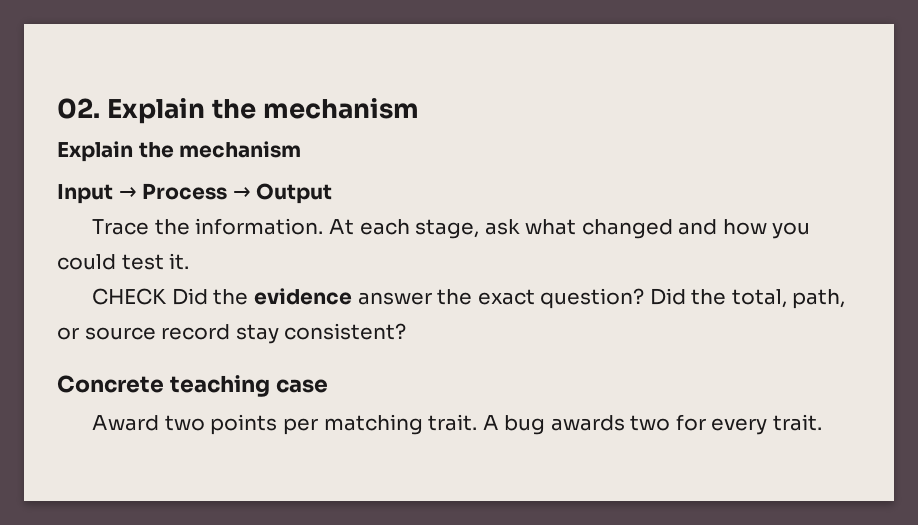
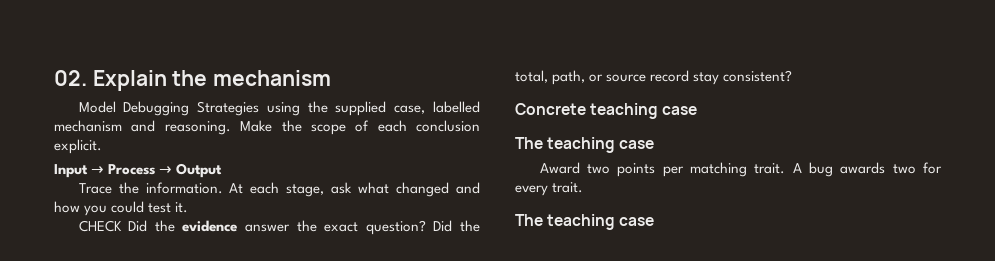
  02. Explain the mechanism
- Explain the mechanism
+ Model Debugging Strategies using the supplied case, labelled mechanism and reasoning. Make the scope of each conclusion explicit.
  Concrete teaching case
+ The teaching case
  A bug awards two for every trait.
+ The teaching case

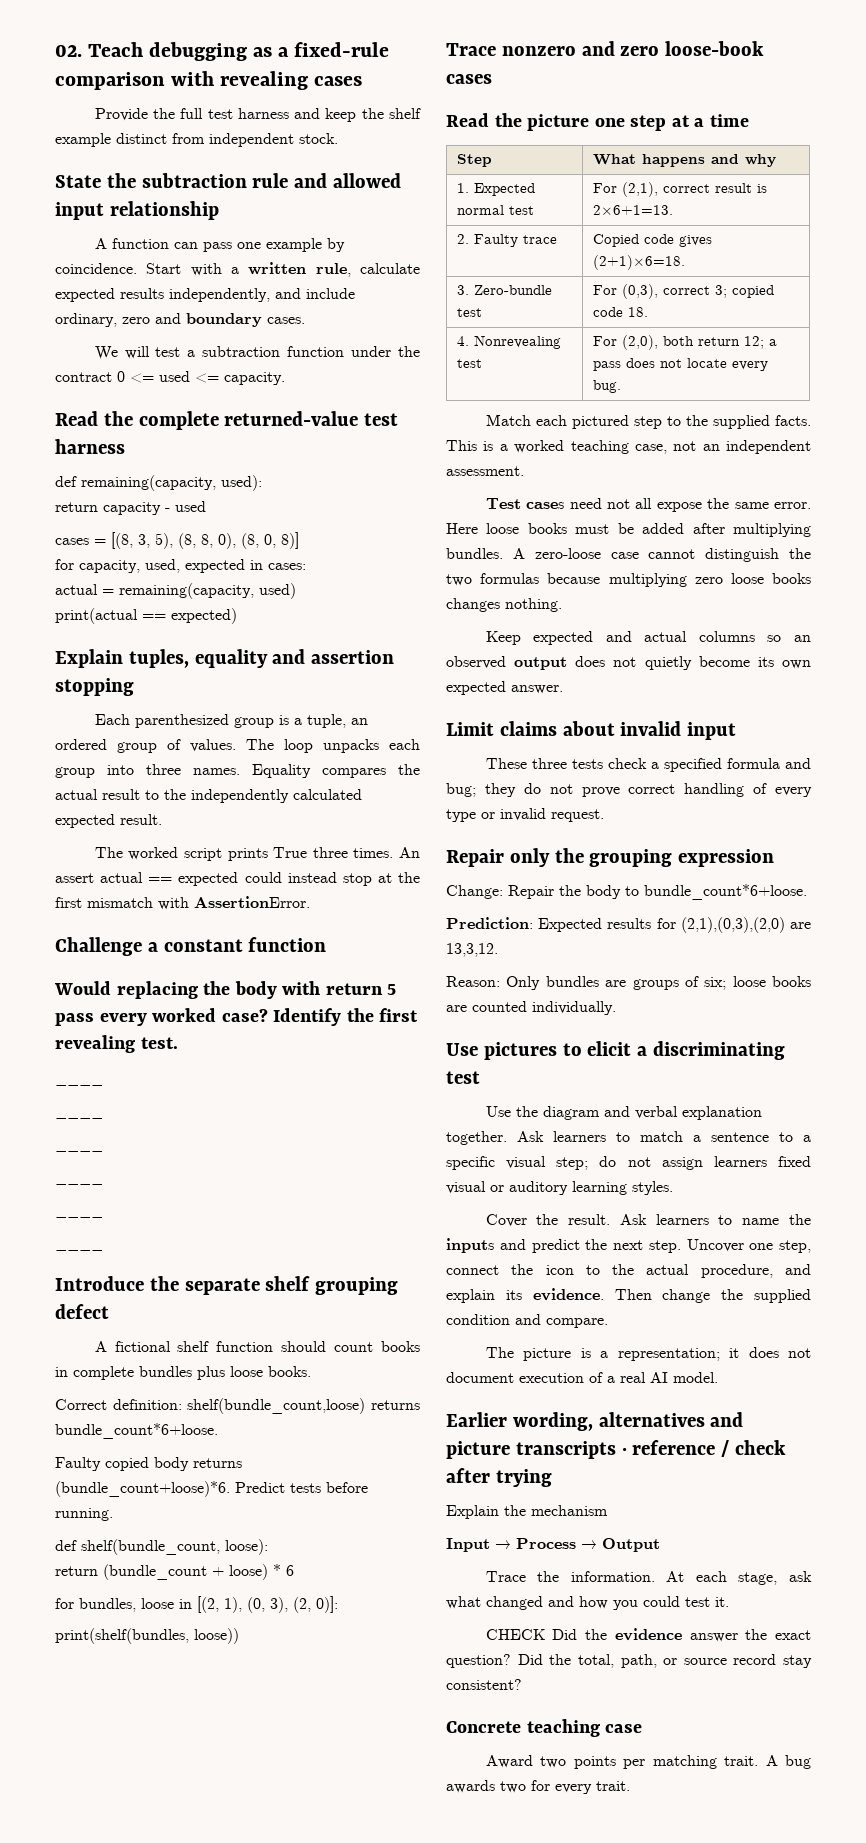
- 02. Explain the mechanism
- Model Debugging Strategies using the supplied case, labelled mechanism and reasoning. Make the scope of each conclusion explicit.
+ 02. Teach debugging as a fixed-rule comparison with revealing cases
+ Provide the full test harness and keep the shelf example distinct from independent stock.
+ State the subtraction rule and allowed input relationship
+ A function can pass one example by coincidence. Start with a written rule, calculate expected results independently, and include ordinary, zero and boundary cases.
+ We will test a subtraction function under the contract 0 <= used <= capacity.
+ Read the complete returned-value test harness
+ def remaining(capacity, used):
+ return capacity - used
+ cases = [(8, 3, 5), (8, 8, 0), (8, 0, 8)]
+ for capacity, used, expected in cases:
+ actual = remaining(capacity, used)
+ print(actual == expected)
+ Explain tuples, equality and assertion stopping
+ Each parenthesized group is a tuple, an ordered group of values. The loop unpacks each group into three names. Equality compares the actual result to the independently calculated expected result.
+ The worked script prints True three times. An assert actual == expected could instead stop at the first mismatch with AssertionError.
+ Challenge a constant function
+ Would replacing the body with return 5 pass every worked case? Identify the first revealing test.
+ ____
+ ____
+ ____
+ ____
+ ____
+ ____
+ Introduce the separate shelf grouping defect
+ A fictional shelf function should count books in complete bundles plus loose books.
+ Correct definition: shelf(bundle_count,loose) returns bundle_count*6+loose.
+ Faulty copied body returns (bundle_count+loose)*6. Predict tests before running.
+ def shelf(bundle_count, loose):
+ return (bundle_count + loose) * 6
+ for bundles, loose in [(2, 1), (0, 3), (2, 0)]:
+ print(shelf(bundles, loose))
+ Trace nonzero and zero loose-book cases
+ Read the picture one step at a time
+ Step | What happens and why
+ 1. Expected normal test | For (2,1), correct result is 2×6+1=13.
+ 2. Faulty trace | Copied code gives (2+1)×6=18.
+ 3. Zero-bundle test | For (0,3), correct 3; copied code 18.
+ 4. Nonrevealing test | For (2,0), both return 12; a pass does not locate every bug.
+ Match each pictured step to the supplied facts. This is a worked teaching case, not an independent assessment.
+ Test cases need not all expose the same error. Here loose books must be added after multiplying bundles. A zero-loose case cannot distinguish the two formulas because multiplying zero loose books changes nothing.
+ Keep expected and actual columns so an observed output does not quietly become its own expected answer.
+ Limit claims about invalid input
+ These three tests check a specified formula and bug; they do not prove correct handling of every type or invalid request.
+ Repair only the grouping expression
+ Change: Repair the body to bundle_count*6+loose.
+ Prediction: Expected results for (2,1),(0,3),(2,0) are 13,3,12.
+ Reason: Only bundles are groups of six; loose books are counted individually.
+ Use pictures to elicit a discriminating test
+ Use the diagram and verbal explanation together. Ask learners to match a sentence to a specific visual step; do not assign learners fixed visual or auditory learning styles.
+ Cover the result. Ask learners to name the inputs and predict the next step. Uncover one step, connect the icon to the actual procedure, and explain its evidence. Then change the supplied condition and compare.
+ The picture is a representation; it does not document execution of a real AI model.
+ Earlier wording, alternatives and picture transcripts · reference / check after trying
+ Explain the mechanism
  Concrete teaching case
- The teaching case
  A bug awards two for every trait.
- The teaching case

